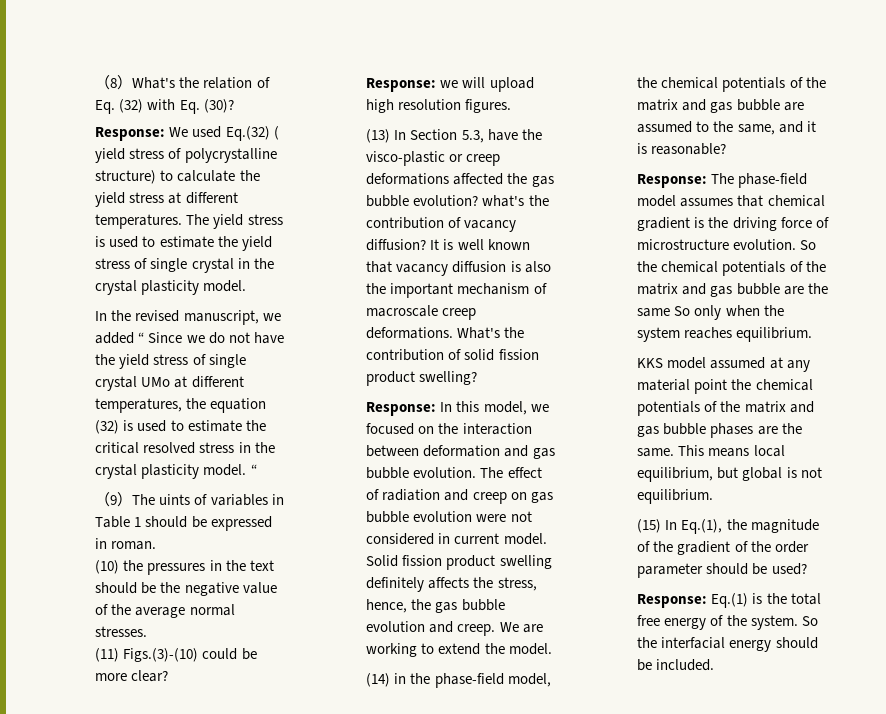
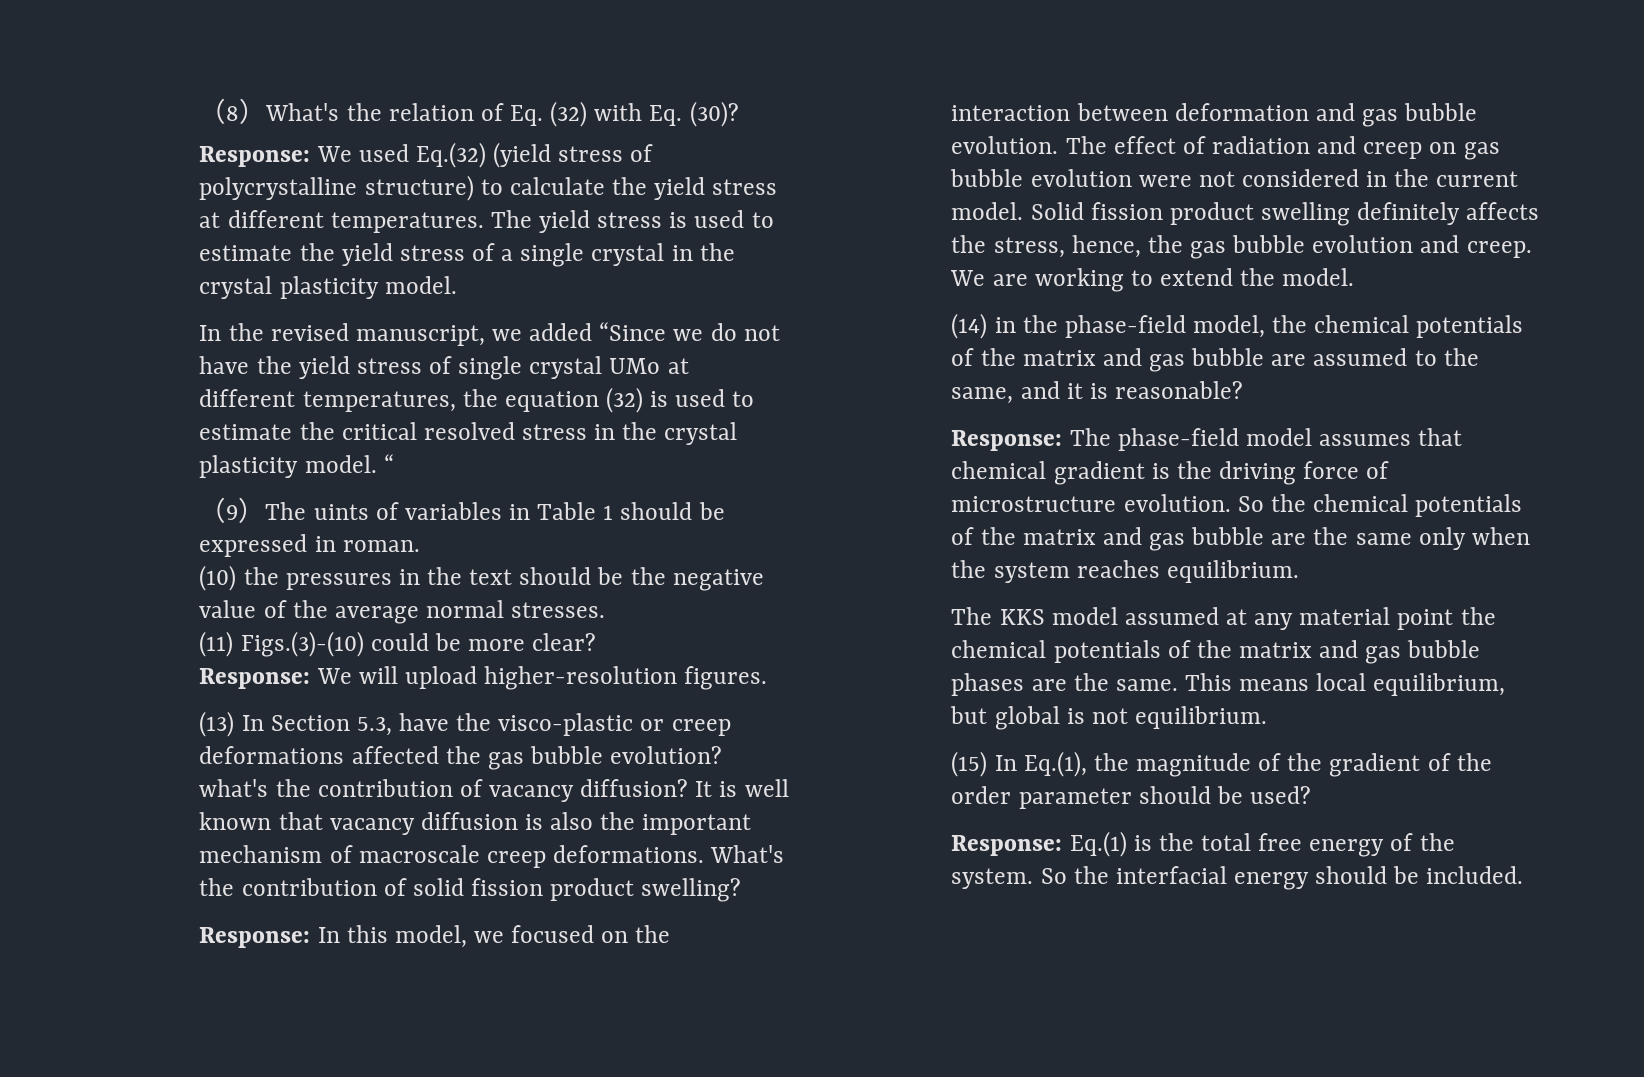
- Response: We used Eq.(32) ( yield stress of polycrystalline structure) to calculate the yield stress at different temperatures.
+ Response: We used Eq.(32) (yield stress of polycrystalline structure) to calculate the yield stress at different temperatures.
- The yield stress is used to estimate the yield stress of single crystal in the crystal plasticity model.
+ The yield stress is used to estimate the yield stress of a single crystal in the crystal plasticity model.
- In the revised manuscript, we added “ Since we do not have the yield stress of single crystal UMo at different temperatures, the equation (32) is used to estimate the critical resolved stress in the crystal plasticity model.
+ In the revised manuscript, we added “Since we do not have the yield stress of single crystal UMo at different temperatures, the equation (32) is used to estimate the critical resolved stress in the crystal plasticity model.
- Response: we will upload high resolution figures.
+ Response: We will upload higher-resolution figures.
- The effect of radiation and creep on gas bubble evolution were not considered in current model.
+ The effect of radiation and creep on gas bubble evolution were not considered in the current model.
- So the chemical potentials of the matrix and gas bubble are the same So only when the system reaches equilibrium.
+ So the chemical potentials of the matrix and gas bubble are the same only when the system reaches equilibrium.
- KKS model assumed at any material point the chemical potentials of the matrix and gas bubble phases are the same.
+ The KKS model assumed at any material point the chemical potentials of the matrix and gas bubble phases are the same.

